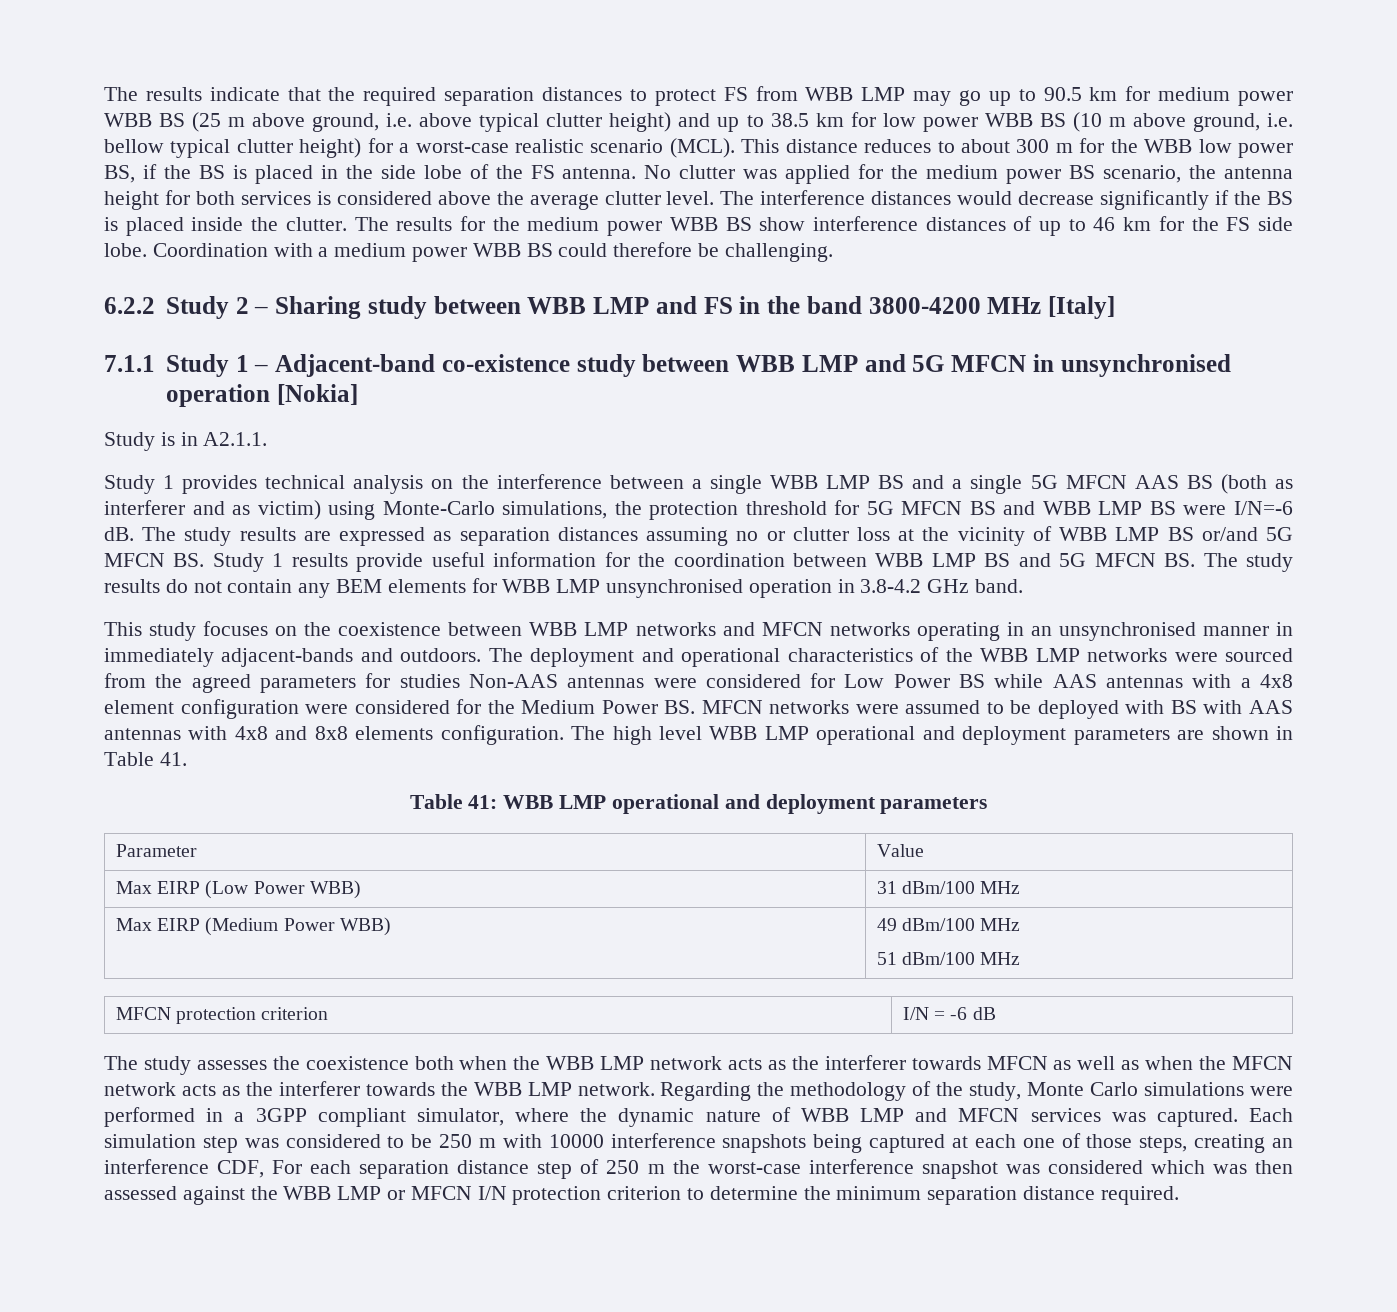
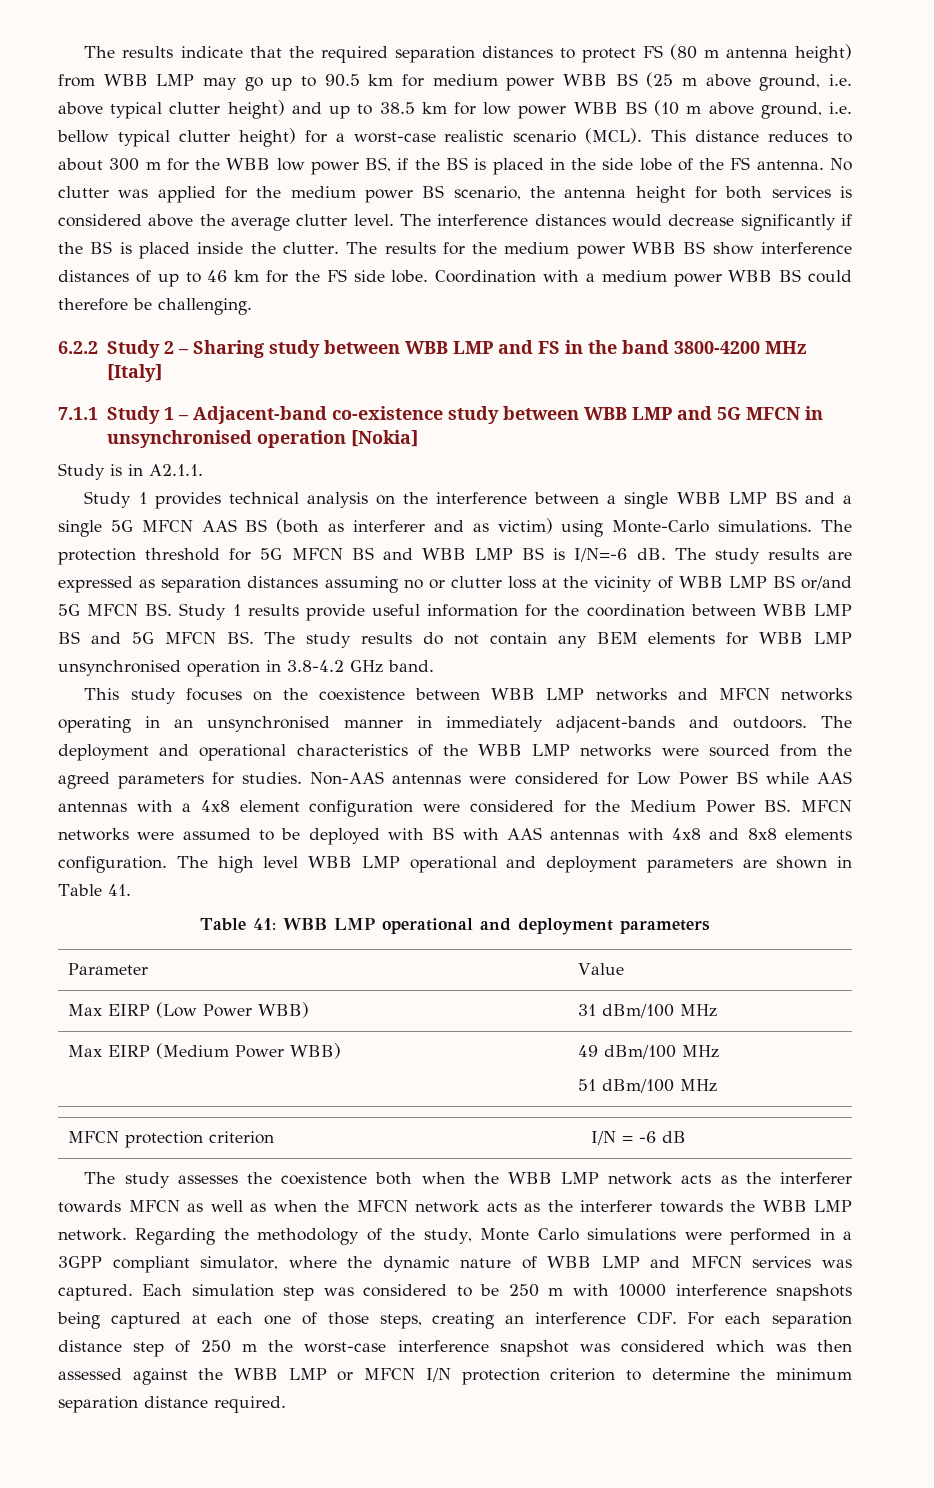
- The results indicate that the required separation distances to protect FS from WBB LMP may go up to 90.5 km for medium power WBB BS (25 m above ground, i.e. above typical clutter height) and up to 38.5 km for low power WBB BS (10 m above ground, i.e. bellow typical clutter height) for a worst-case realistic scenario (MCL).
+ The results indicate that the required separation distances to protect FS (80 m antenna height) from WBB LMP may go up to 90.5 km for medium power WBB BS (25 m above ground, i.e. above typical clutter height) and up to 38.5 km for low power WBB BS (10 m above ground, i.e. bellow typical clutter height) for a worst-case realistic scenario (MCL).
- Study 1 provides technical analysis on the interference between a single WBB LMP BS and a single 5G MFCN AAS BS (both as interferer and as victim) using Monte-Carlo simulations, the protection threshold for 5G MFCN BS and WBB LMP BS were I/N=-6 dB.
+ Study 1 provides technical analysis on the interference between a single WBB LMP BS and a single 5G MFCN AAS BS (both as interferer and as victim) using Monte-Carlo simulations. The protection threshold for 5G MFCN BS and WBB LMP BS is I/N=-6 dB.
- The deployment and operational characteristics of the WBB LMP networks were sourced from the agreed parameters for studies Non-AAS antennas were considered for Low Power BS while AAS antennas with a 4x8 element configuration were considered for the Medium Power BS. MFCN networks were assumed to be deployed with BS with AAS antennas with 4x8 and 8x8 elements configuration.
+ The deployment and operational characteristics of the WBB LMP networks were sourced from the agreed parameters for studies. Non-AAS antennas were considered for Low Power BS while AAS antennas with a 4x8 element configuration were considered for the Medium Power BS. MFCN networks were assumed to be deployed with BS with AAS antennas with 4x8 and 8x8 elements configuration.
- Each simulation step was considered to be 250 m with 10000 interference snapshots being captured at each one of those steps, creating an interference CDF, For each separation distance step of 250 m the worst-case interference snapshot was considered which was then assessed against the WBB LMP or MFCN I/N protection criterion to determine the minimum separation distance required.
+ Each simulation step was considered to be 250 m with 10000 interference snapshots being captured at each one of those steps, creating an interference CDF. For each separation distance step of 250 m the worst-case interference snapshot was considered which was then assessed against the WBB LMP or MFCN I/N protection criterion to determine the minimum separation distance required.

